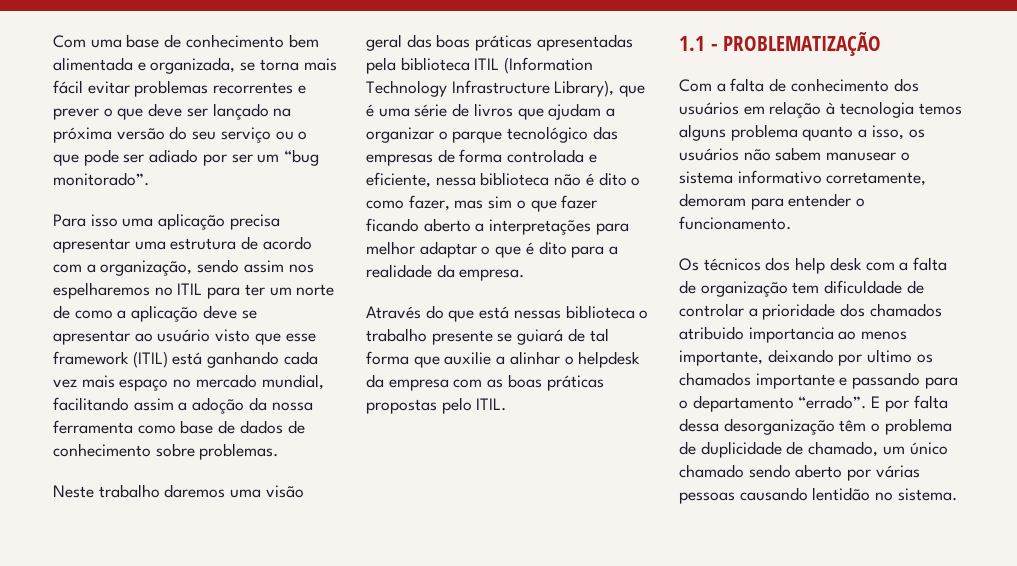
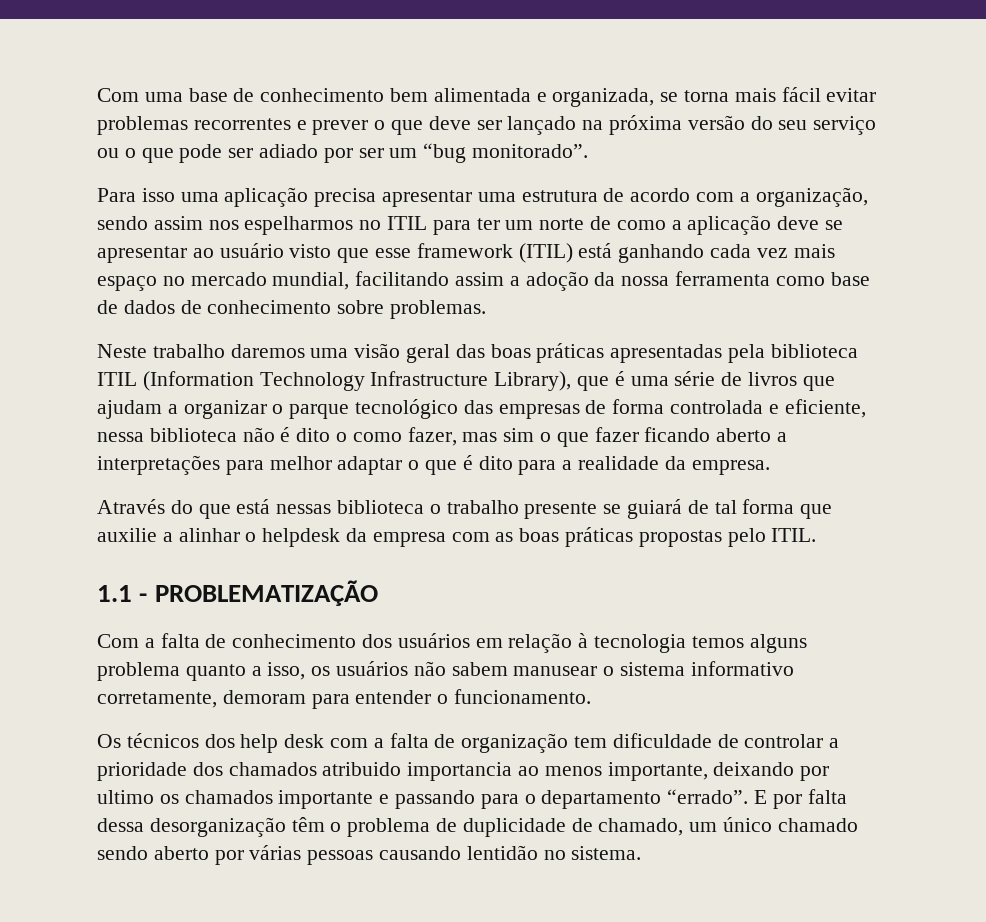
- Para isso uma aplicação precisa apresentar uma estrutura de acordo com a organização, sendo assim nos espelharemos no ITIL para ter um norte de como a aplicação deve se apresentar ao usuário visto que esse framework (ITIL) está ganhando cada vez mais espaço no mercado mundial, facilitando assim a adoção da nossa ferramenta como base de dados de conhecimento sobre problemas.
+ Para isso uma aplicação precisa apresentar uma estrutura de acordo com a organização, sendo assim nos espelharmos no ITIL para ter um norte de como a aplicação deve se apresentar ao usuário visto que esse framework (ITIL) está ganhando cada vez mais espaço no mercado mundial, facilitando assim a adoção da nossa ferramenta como base de dados de conhecimento sobre problemas.

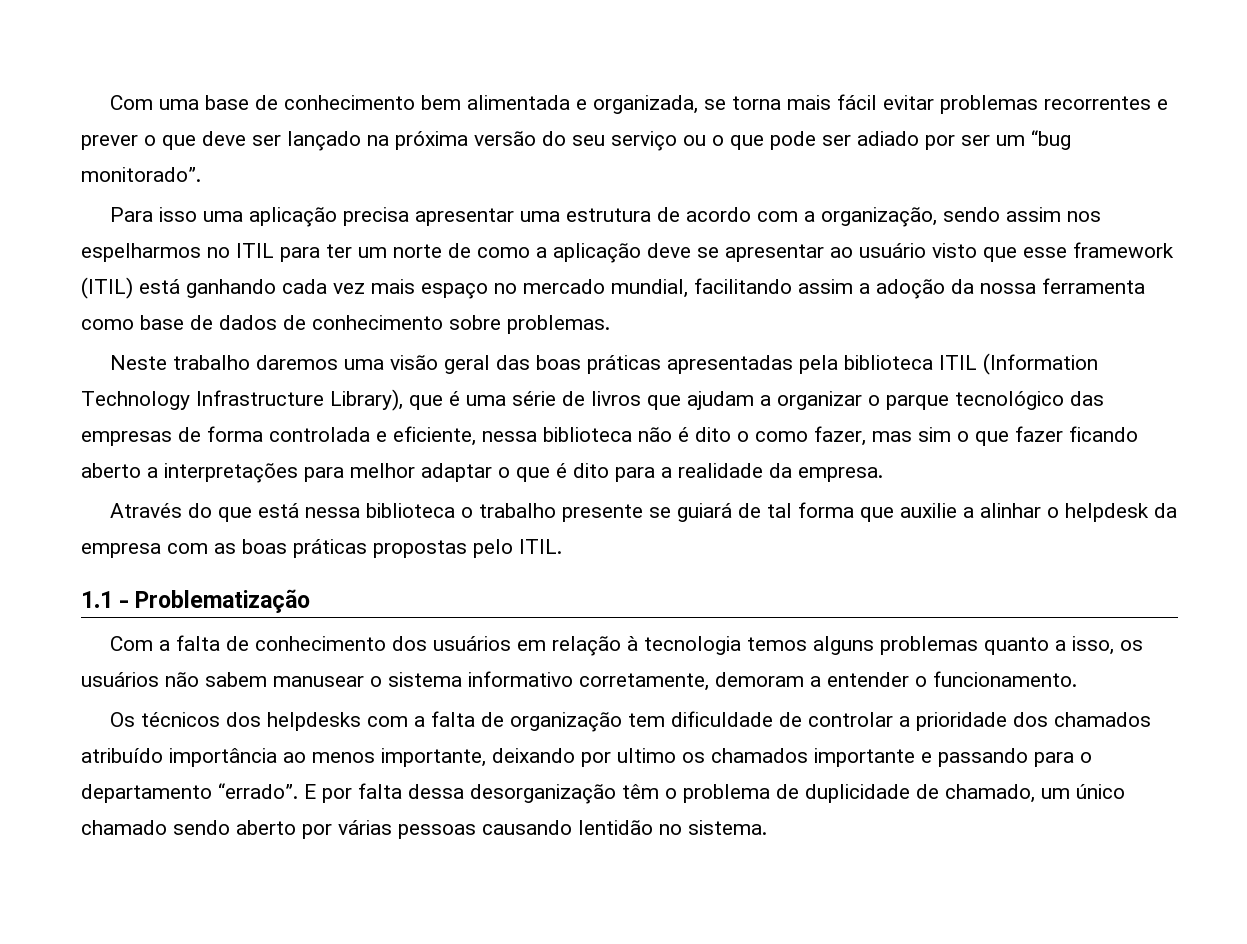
- Através do que está nessas biblioteca o trabalho presente se guiará de tal forma que auxilie a alinhar o helpdesk da empresa com as boas práticas propostas pelo ITIL.
+ Através do que está nessa biblioteca o trabalho presente se guiará de tal forma que auxilie a alinhar o helpdesk da empresa com as boas práticas propostas pelo ITIL.
- 1.1 - PROBLEMATIZAÇÃO
+ 1.1 - Problematização
- Com a falta de conhecimento dos usuários em relação à tecnologia temos alguns problema quanto a isso, os usuários não sabem manusear o sistema informativo corretamente, demoram para entender o funcionamento.
+ Com a falta de conhecimento dos usuários em relação à tecnologia temos alguns problemas quanto a isso, os usuários não sabem manusear o sistema informativo corretamente, demoram a entender o funcionamento.
- Os técnicos dos help desk com a falta de organização tem dificuldade de controlar a prioridade dos chamados atribuido importancia ao menos importante, deixando por ultimo os chamados importante e passando para o departamento “errado”.
+ Os técnicos dos helpdesks com a falta de organização tem dificuldade de controlar a prioridade dos chamados atribuído importância ao menos importante, deixando por ultimo os chamados importante e passando para o departamento “errado”.

